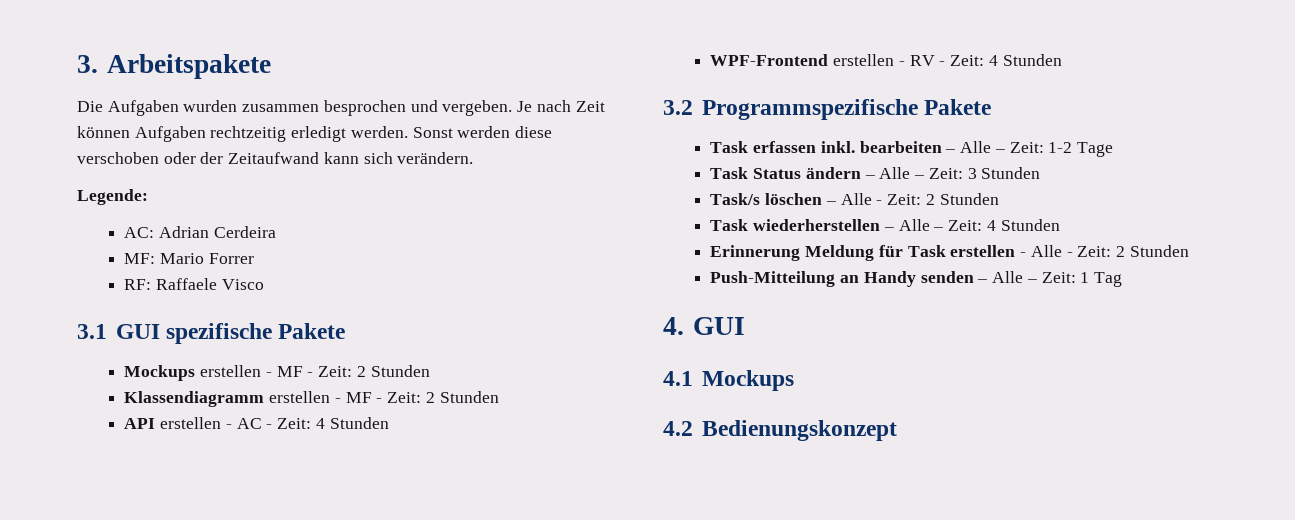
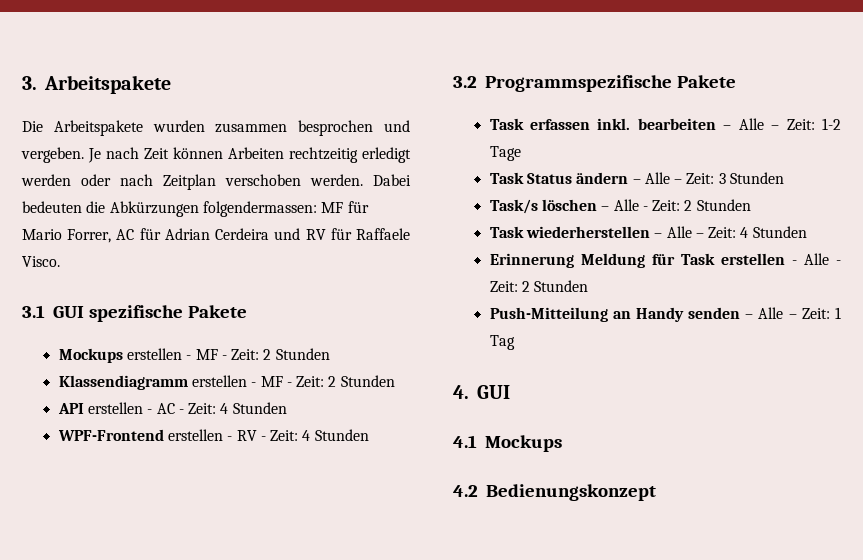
- Die Aufgaben wurden zusammen besprochen und vergeben.
+ Die Arbeitspakete wurden zusammen besprochen und vergeben.
- Je nach Zeit können Aufgaben rechtzeitig erledigt werden. Sonst werden diese verschoben oder der Zeitaufwand kann sich verändern.
- Legende:
- AC: Adrian Cerdeira
- MF: Mario Forrer
- RF: Raffaele Visco
+ Je nach Zeit können Arbeiten rechtzeitig erledigt werden oder nach Zeitplan verschoben werden. Dabei bedeuten die Abkürzungen folgendermassen: MF für Mario Forrer, AC für Adrian Cerdeira und RV für Raffaele Visco.

